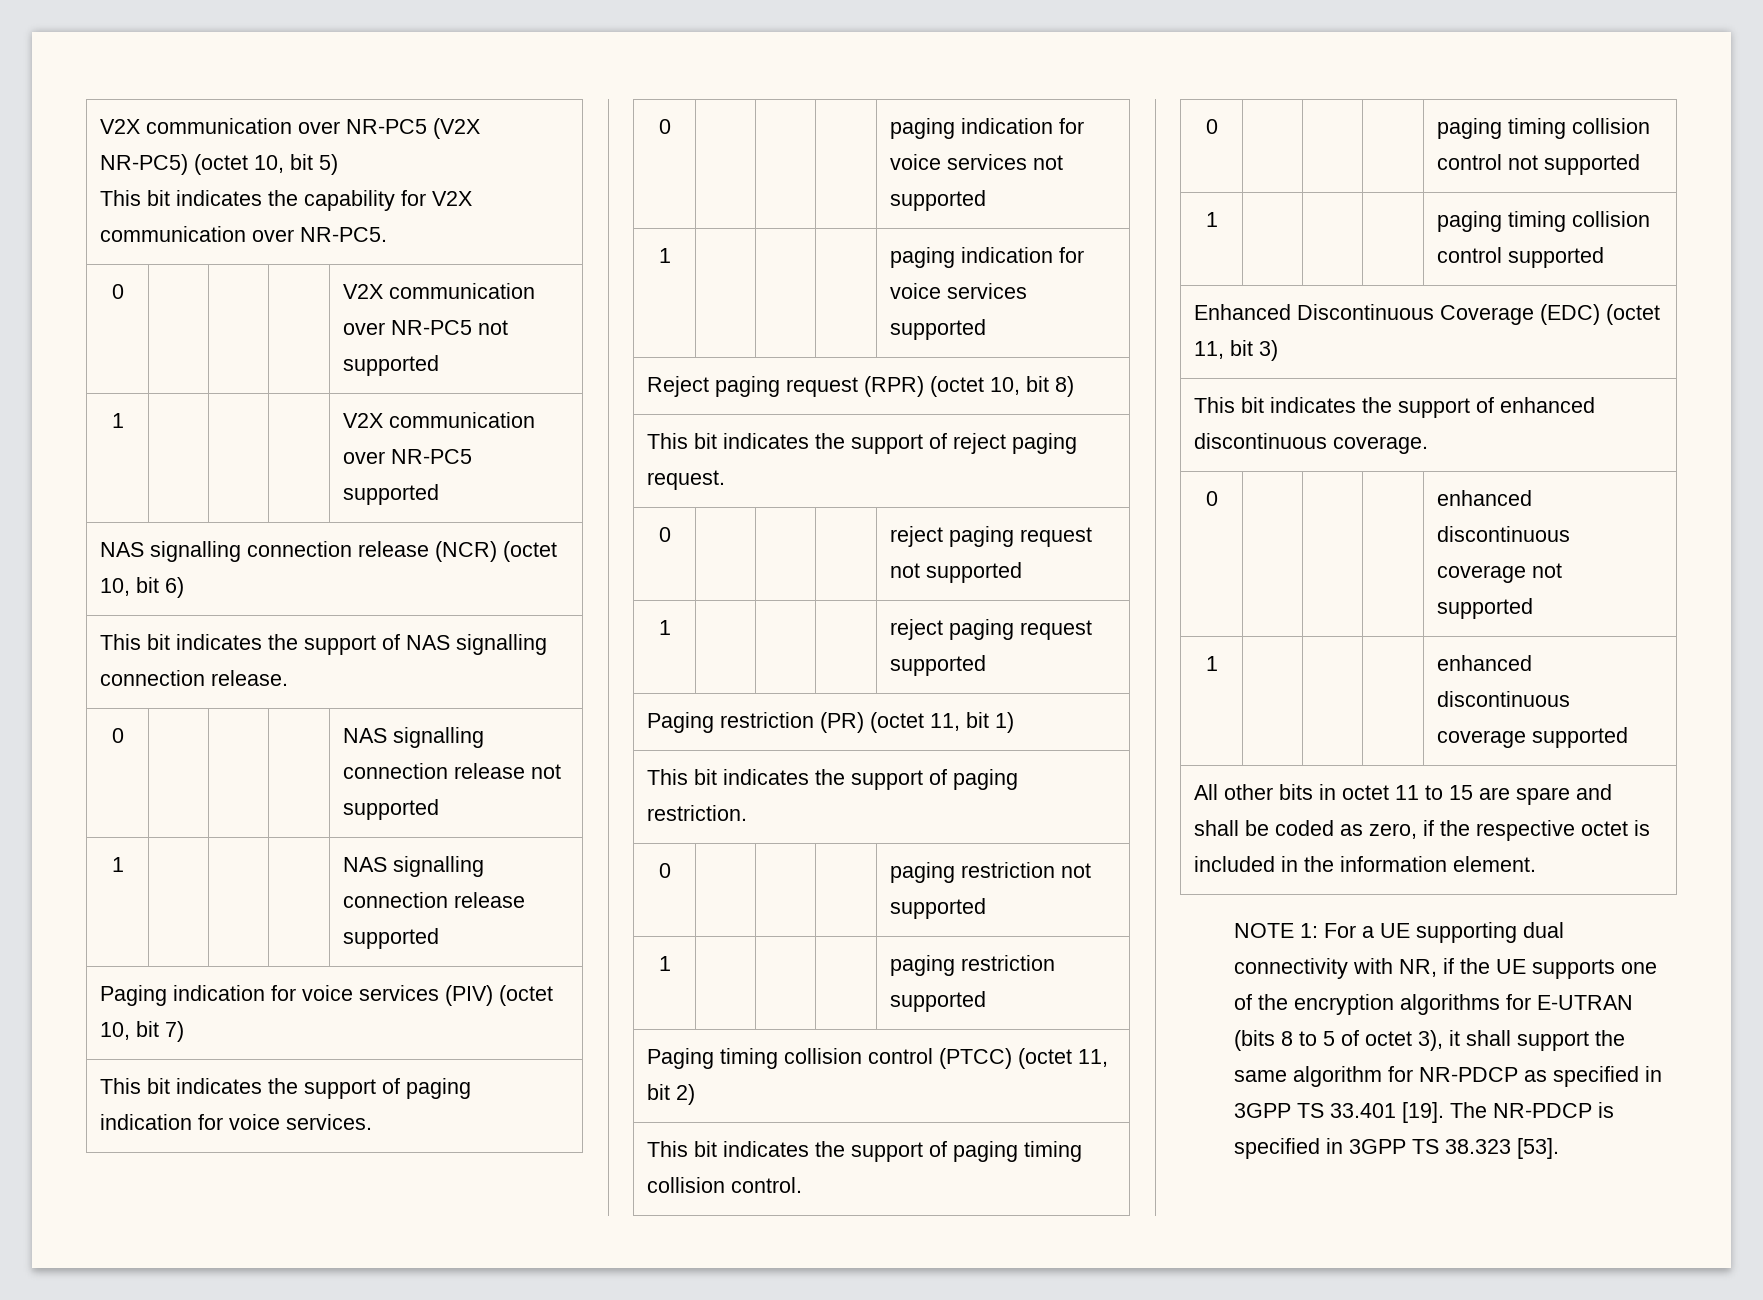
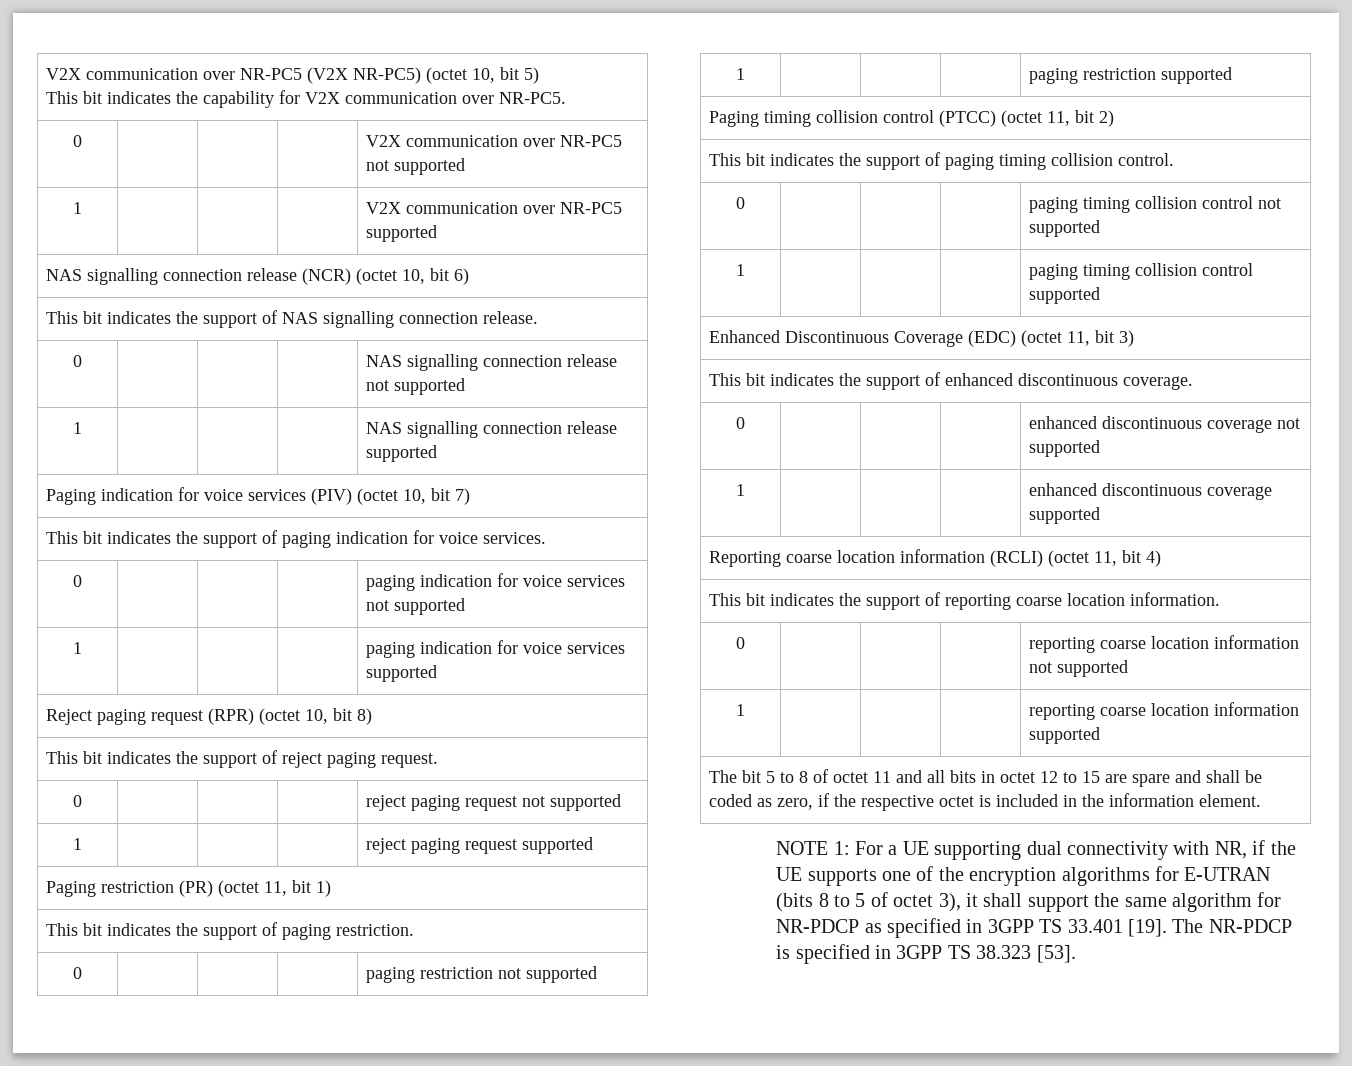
- All other bits in octet 11 to 15 are spare and shall be coded as zero, if the respective octet is included in the information element.
+ Reporting coarse location information (RCLI) (octet 11, bit 4)
+ This bit indicates the support of reporting coarse location information.
+ 0 | | | | reporting coarse location information not supported
+ 1 | | | | reporting coarse location information supported
+ The bit 5 to 8 of octet 11 and all bits in octet 12 to 15 are spare and shall be coded as zero, if the respective octet is included in the information element.

